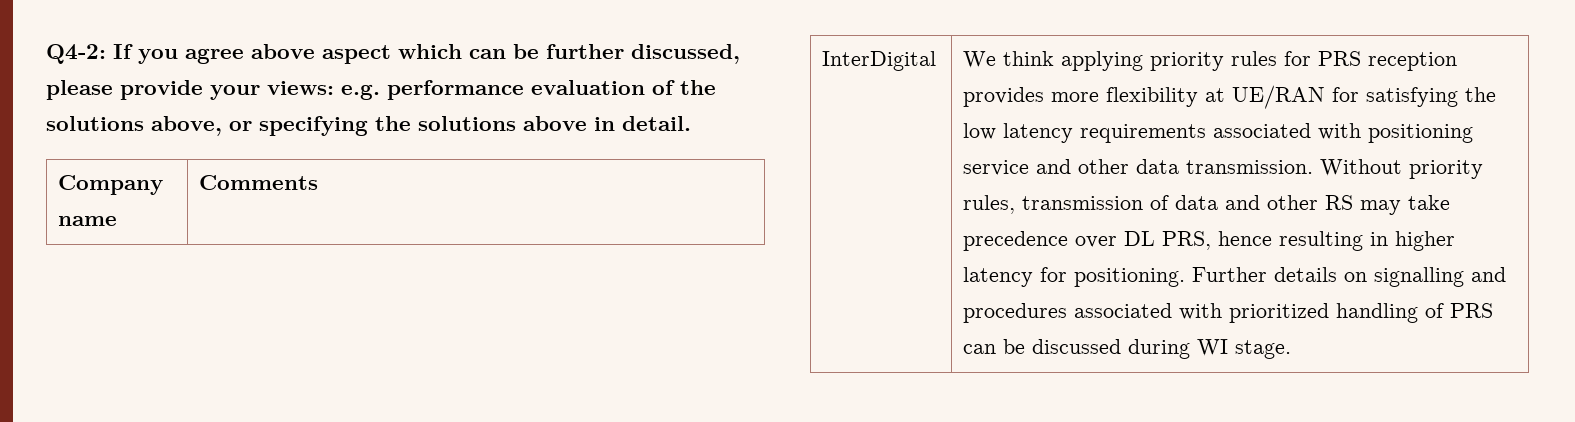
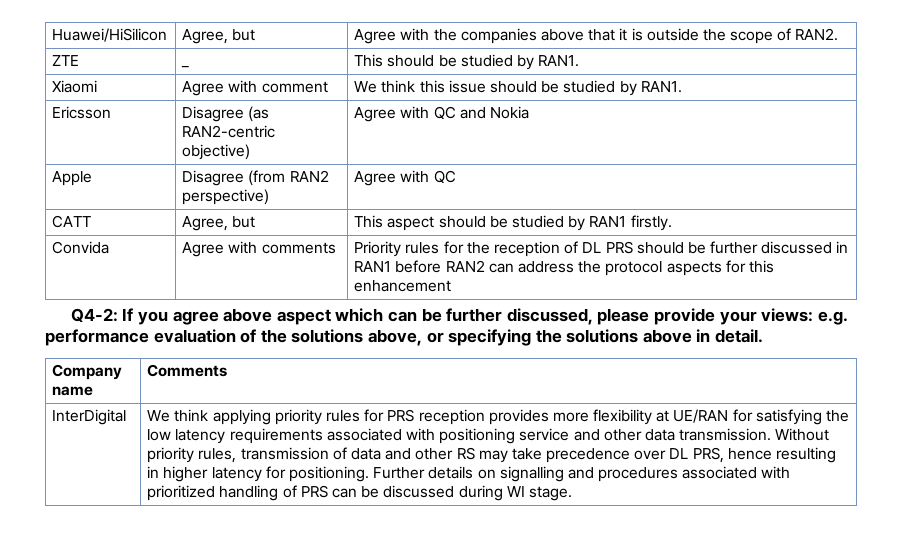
+ Huawei/HiSilicon | Agree, but | Agree with the companies above that it is outside the scope of RAN2.
+ ZTE | _ | This should be studied by RAN1.
+ Xiaomi | Agree with comment | We think this issue should be studied by RAN1.
+ Ericsson | Disagree (as RAN2-centric objective) | Agree with QC and Nokia
+ Apple | Disagree (from RAN2 perspective) | Agree with QC
+ CATT | Agree, but | This aspect should be studied by RAN1 firstly.
+ Convida | Agree with comments | Priority rules for the reception of DL PRS should be further discussed in RAN1 before RAN2 can address the protocol aspects for this enhancement

